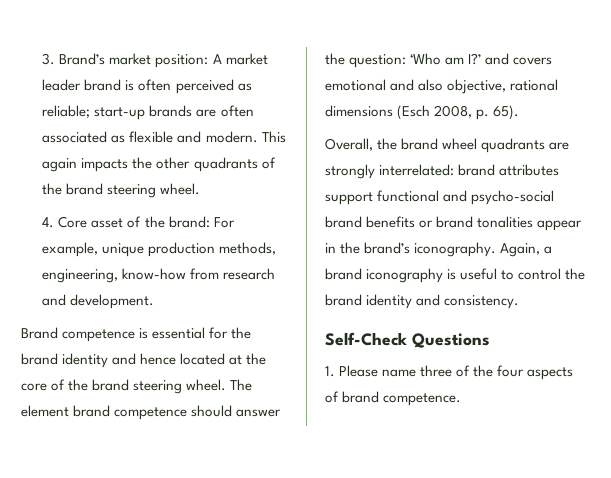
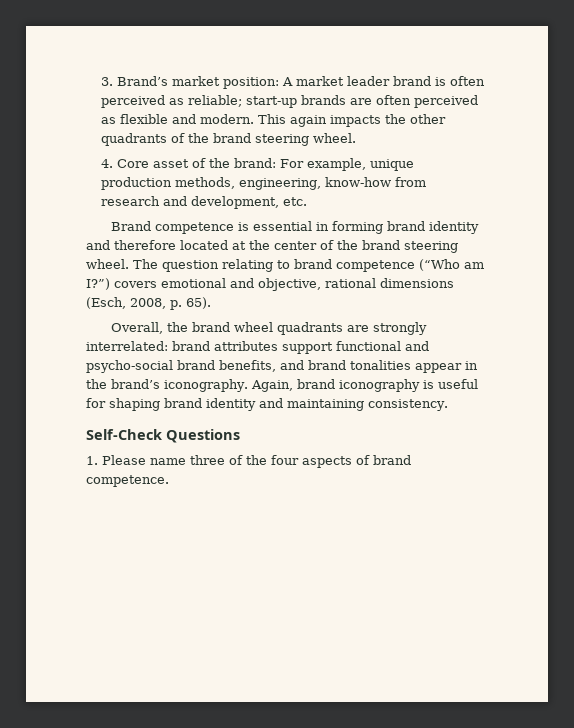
- 3. Brand’s market position: A market leader brand is often perceived as reliable; start-up brands are often associated as flexible and modern.
+ 3. Brand’s market position: A market leader brand is often perceived as reliable; start-up brands are often perceived as flexible and modern.
- 4. Core asset of the brand: For example, unique production methods, engineering, know-how from research and development.
+ 4. Core asset of the brand: For example, unique production methods, engineering, know-how from research and development, etc.
- Brand competence is essential for the brand identity and hence located at the core of the brand steering wheel.
+ Brand competence is essential in forming brand identity and therefore located at the center of the brand steering wheel.
- The element brand competence should answer the question: ‘Who am I?’ and covers emotional and also objective, rational dimensions (Esch 2008, p. 65).
+ The question relating to brand competence (“Who am I?”) covers emotional and objective, rational dimensions (Esch, 2008, p. 65).
- Overall, the brand wheel quadrants are strongly interrelated: brand attributes support functional and psycho-social brand benefits or brand tonalities appear in the brand’s iconography.
+ Overall, the brand wheel quadrants are strongly interrelated: brand attributes support functional and psycho-social brand benefits, and brand tonalities appear in the brand’s iconography.
- Again, a brand iconography is useful to control the brand identity and consistency.
+ Again, brand iconography is useful for shaping brand identity and maintaining consistency.

